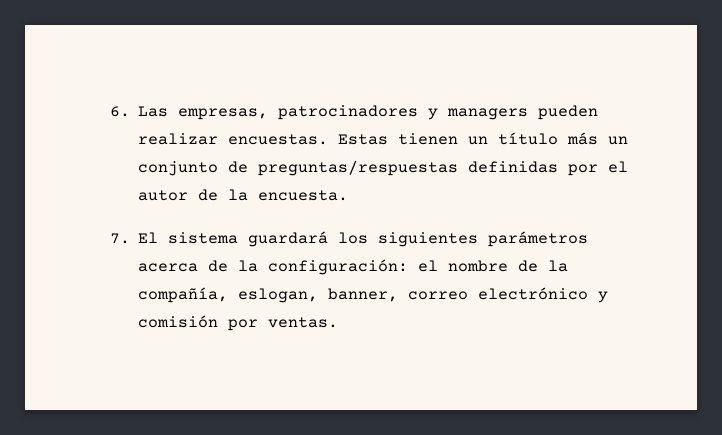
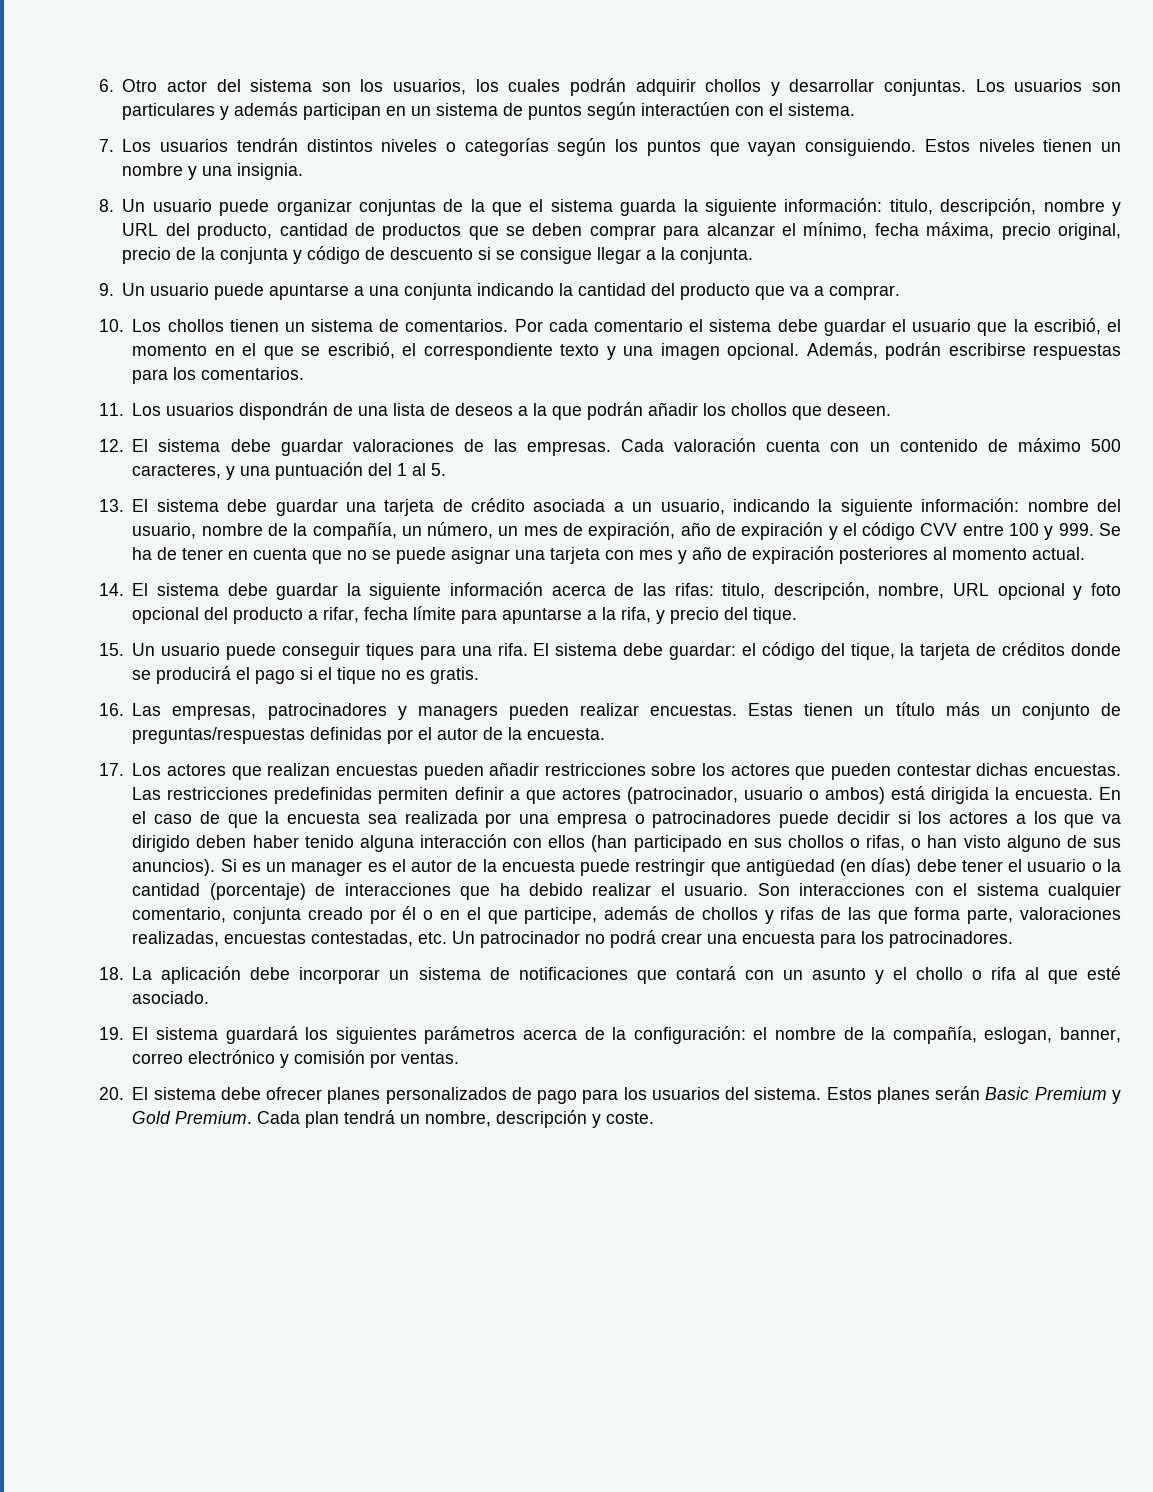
- 6. Las empresas, patrocinadores y managers pueden realizar encuestas.
+ 6. Otro actor del sistema son los usuarios, los cuales podrán adquirir chollos y desarrollar conjuntas. Los usuarios son particulares y además participan en un sistema de puntos según interactúen con el sistema.
+ 7. Los usuarios tendrán distintos niveles o categorías según los puntos que vayan consiguiendo. Estos niveles tienen un nombre y una insignia.
+ 8. Un usuario puede organizar conjuntas de la que el sistema guarda la siguiente información: titulo, descripción, nombre y URL del producto, cantidad de productos que se deben comprar para alcanzar el mínimo, fecha máxima, precio original, precio de la conjunta y código de descuento si se consigue llegar a la conjunta.
+ 9. Un usuario puede apuntarse a una conjunta indicando la cantidad del producto que va a comprar.
+ 10. Los chollos tienen un sistema de comentarios. Por cada comentario el sistema debe guardar el usuario que la escribió, el momento en el que se escribió, el correspondiente texto y una imagen opcional. Además, podrán escribirse respuestas para los comentarios.
+ 11. Los usuarios dispondrán de una lista de deseos a la que podrán añadir los chollos que deseen.
+ 12. El sistema debe guardar valoraciones de las empresas. Cada valoración cuenta con un contenido de máximo 500 caracteres, y una puntuación del 1 al 5.
+ 13. El sistema debe guardar una tarjeta de crédito asociada a un usuario, indicando la siguiente información: nombre del usuario, nombre de la compañía, un número, un mes de expiración, año de expiración y el código CVV entre 100 y 999. Se ha de tener en cuenta que no se puede asignar una tarjeta con mes y año de expiración posteriores al momento actual.
+ 14. El sistema debe guardar la siguiente información acerca de las rifas: titulo, descripción, nombre, URL opcional y foto opcional del producto a rifar, fecha límite para apuntarse a la rifa, y precio del tique.
+ 15. Un usuario puede conseguir tiques para una rifa. El sistema debe guardar: el código del tique, la tarjeta de créditos donde se producirá el pago si el tique no es gratis.
+ 16. Las empresas, patrocinadores y managers pueden realizar encuestas.
- 7. El sistema guardará los siguientes parámetros acerca de la configuración: el nombre de la compañía, eslogan, banner, correo electrónico y comisión por ventas.
+ 17. Los actores que realizan encuestas pueden añadir restricciones sobre los actores que pueden contestar dichas encuestas. Las restricciones predefinidas permiten definir a que actores (patrocinador, usuario o ambos) está dirigida la encuesta. En el caso de que la encuesta sea realizada por una empresa o patrocinadores puede decidir si los actores a los que va dirigido deben haber tenido alguna interacción con ellos (han participado en sus chollos o rifas, o han visto alguno de sus anuncios). Si es un manager es el autor de la encuesta puede restringir que antigüedad (en días) debe tener el usuario o la cantidad (porcentaje) de interacciones que ha debido realizar el usuario. Son interacciones con el sistema cualquier comentario, conjunta creado por él o en el que participe, además de chollos y rifas de las que forma parte, valoraciones realizadas, encuestas contestadas, etc. Un patrocinador no podrá crear una encuesta para los patrocinadores.
+ 18. La aplicación debe incorporar un sistema de notificaciones que contará con un asunto y el chollo o rifa al que esté asociado.
+ 19. El sistema guardará los siguientes parámetros acerca de la configuración: el nombre de la compañía, eslogan, banner, correo electrónico y comisión por ventas.
+ 20. El sistema debe ofrecer planes personalizados de pago para los usuarios del sistema. Estos planes serán Basic Premium y Gold Premium. Cada plan tendrá un nombre, descripción y coste.

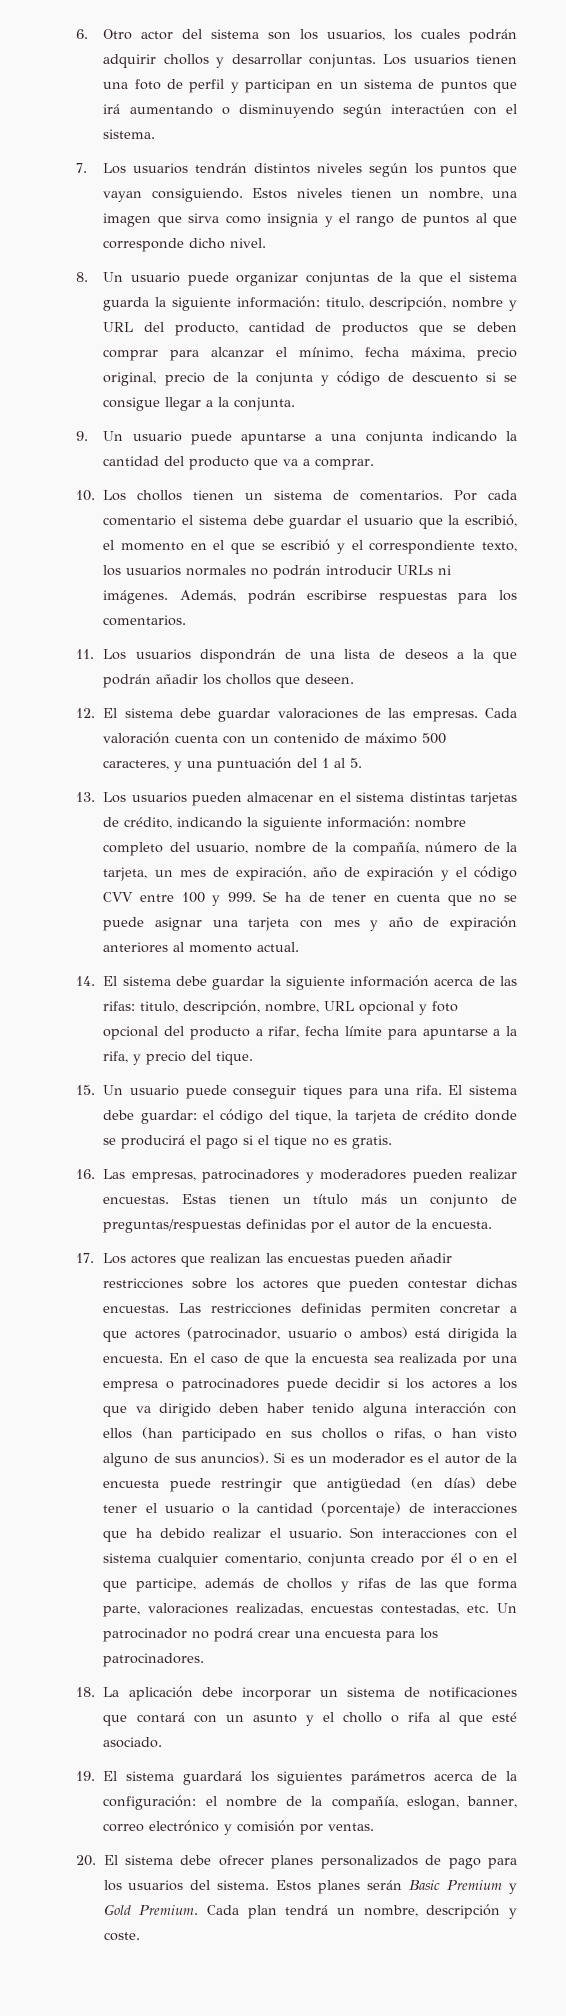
- Los usuarios son particulares y además participan en un sistema de puntos según interactúen con el sistema.
+ Los usuarios tienen una foto de perfil y participan en un sistema de puntos que irá aumentando o disminuyendo según interactúen con el sistema.
- 7. Los usuarios tendrán distintos niveles o categorías según los puntos que vayan consiguiendo.
+ 7. Los usuarios tendrán distintos niveles según los puntos que vayan consiguiendo.
- Estos niveles tienen un nombre y una insignia.
+ Estos niveles tienen un nombre, una imagen que sirva como insignia y el rango de puntos al que corresponde dicho nivel.
- Por cada comentario el sistema debe guardar el usuario que la escribió, el momento en el que se escribió, el correspondiente texto y una imagen opcional.
+ Por cada comentario el sistema debe guardar el usuario que la escribió, el momento en el que se escribió y el correspondiente texto, los usuarios normales no podrán introducir URLs ni imágenes.
- 13. El sistema debe guardar una tarjeta de crédito asociada a un usuario, indicando la siguiente información: nombre del usuario, nombre de la compañía, un número, un mes de expiración, año de expiración y el código CVV entre 100 y 999. Se ha de tener en cuenta que no se puede asignar una tarjeta con mes y año de expiración posteriores al momento actual.
+ 13. Los usuarios pueden almacenar en el sistema distintas tarjetas de crédito, indicando la siguiente información: nombre completo del usuario, nombre de la compañía, número de la tarjeta, un mes de expiración, año de expiración y el código CVV entre 100 y 999. Se ha de tener en cuenta que no se puede asignar una tarjeta con mes y año de expiración anteriores al momento actual.
- El sistema debe guardar: el código del tique, la tarjeta de créditos donde se producirá el pago si el tique no es gratis.
+ El sistema debe guardar: el código del tique, la tarjeta de crédito donde se producirá el pago si el tique no es gratis.
- 16. Las empresas, patrocinadores y managers pueden realizar encuestas.
+ 16. Las empresas, patrocinadores y moderadores pueden realizar encuestas.
- 17. Los actores que realizan encuestas pueden añadir restricciones sobre los actores que pueden contestar dichas encuestas.
+ 17. Los actores que realizan las encuestas pueden añadir restricciones sobre los actores que pueden contestar dichas encuestas.
- Las restricciones predefinidas permiten definir a que actores (patrocinador, usuario o ambos) está dirigida la encuesta.
+ Las restricciones definidas permiten concretar a que actores (patrocinador, usuario o ambos) está dirigida la encuesta.
- Si es un manager es el autor de la encuesta puede restringir que antigüedad (en días) debe tener el usuario o la cantidad (porcentaje) de interacciones que ha debido realizar el usuario.
+ Si es un moderador es el autor de la encuesta puede restringir que antigüedad (en días) debe tener el usuario o la cantidad (porcentaje) de interacciones que ha debido realizar el usuario.

